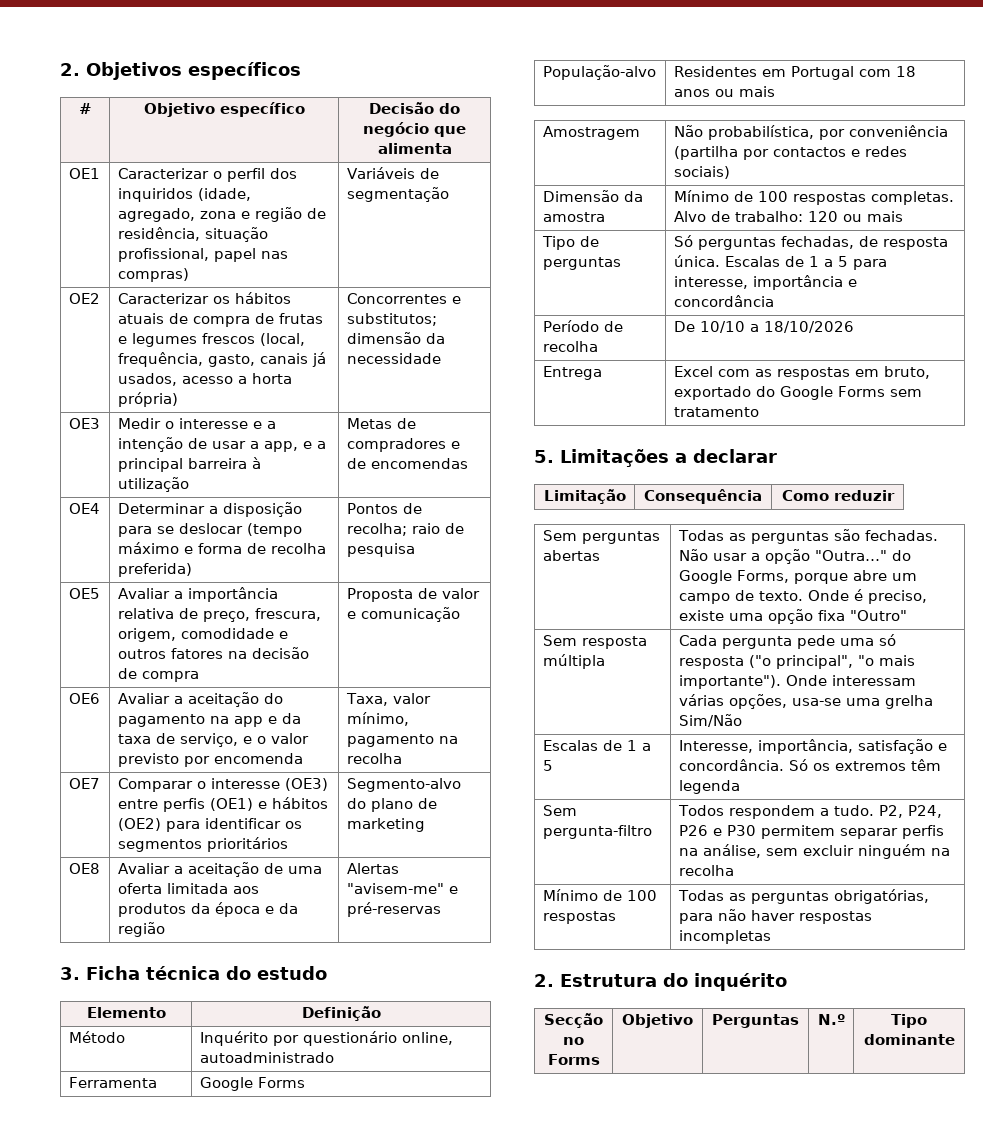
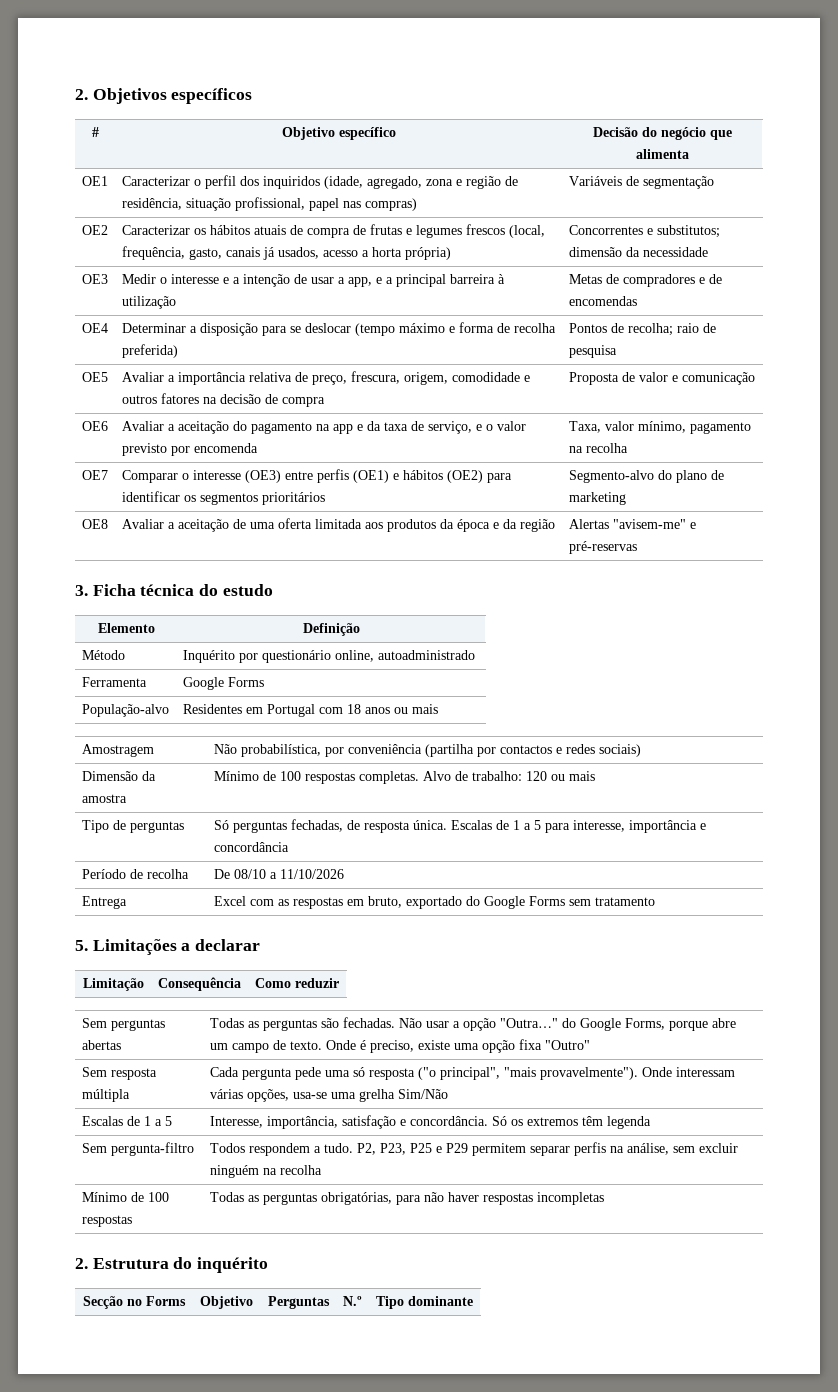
- Período de recolha | De 10/10 a 18/10/2026
+ Período de recolha | De 08/10 a 11/10/2026
- Sem resposta múltipla | Cada pergunta pede uma só resposta ("o principal", "o mais importante"). Onde interessam várias opções, usa-se uma grelha Sim/Não
+ Sem resposta múltipla | Cada pergunta pede uma só resposta ("o principal", "mais provavelmente"). Onde interessam várias opções, usa-se uma grelha Sim/Não
- Sem pergunta-filtro | Todos respondem a tudo. P2, P24, P26 e P30 permitem separar perfis na análise, sem excluir ninguém na recolha
+ Sem pergunta-filtro | Todos respondem a tudo. P2, P23, P25 e P29 permitem separar perfis na análise, sem excluir ninguém na recolha

